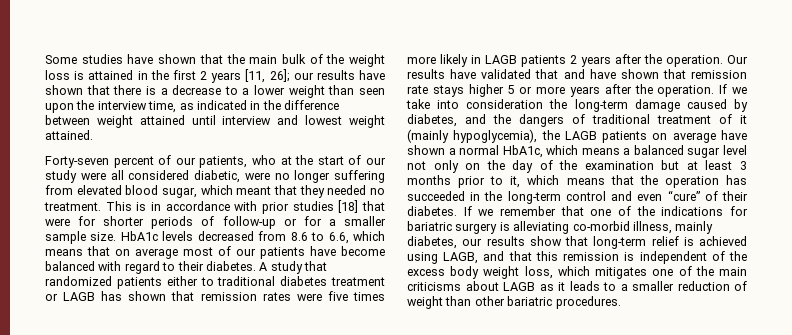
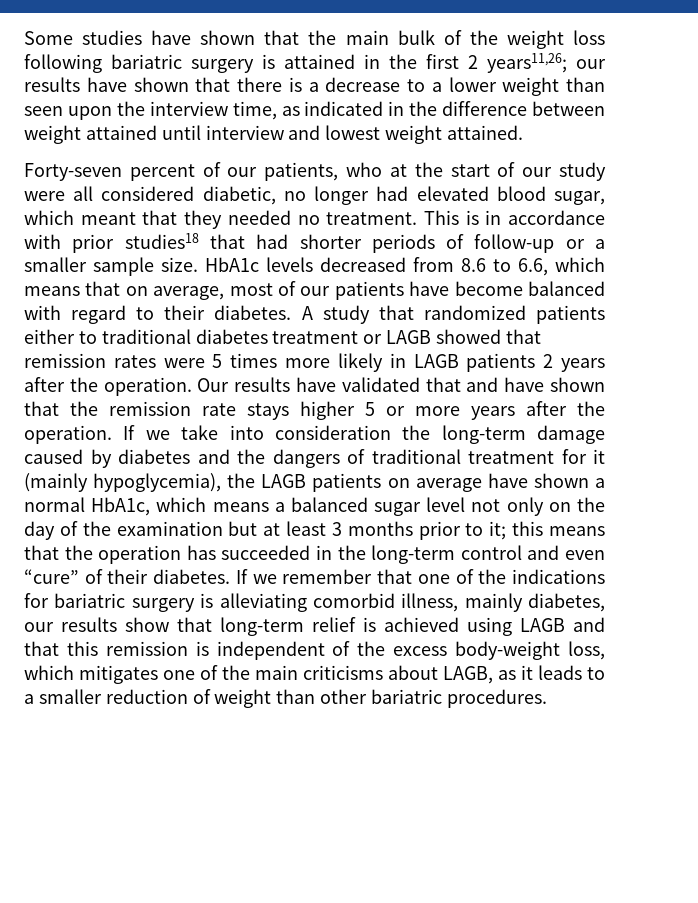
- Some studies have shown that the main bulk of the weight loss is attained in the first 2 years [11, 26]; our results have shown that there is a decrease to a lower weight than seen upon the interview time, as indicated in the difference between weight attained until interview and lowest weight attained.
+ Some studies have shown that the main bulk of the weight loss following bariatric surgery is attained in the first 2 years11,26; our results have shown that there is a decrease to a lower weight than seen upon the interview time, as indicated in the difference between weight attained until interview and lowest weight attained.
- Forty-seven percent of our patients, who at the start of our study were all considered diabetic, were no longer suffering from elevated blood sugar, which meant that they needed no treatment.
+ Forty-seven percent of our patients, who at the start of our study were all considered diabetic, no longer had elevated blood sugar, which meant that they needed no treatment.
- This is in accordance with prior studies [18] that were for shorter periods of follow-up or for a smaller sample size.
+ This is in accordance with prior studies18 that had shorter periods of follow-up or a smaller sample size.
- HbA1c levels decreased from 8.6 to 6.6, which means that on average most of our patients have become balanced with regard to their diabetes.
+ HbA1c levels decreased from 8.6 to 6.6, which means that on average, most of our patients have become balanced with regard to their diabetes.
- A study that randomized patients either to traditional diabetes treatment or LAGB has shown that remission rates were five times more likely in LAGB patients 2 years after the operation.
+ A study that randomized patients either to traditional diabetes treatment or LAGB showed that remission rates were 5 times more likely in LAGB patients 2 years after the operation.
- Our results have validated that and have shown that remission rate stays higher 5 or more years after the operation.
+ Our results have validated that and have shown that the remission rate stays higher 5 or more years after the operation.
- If we take into consideration the long-term damage caused by diabetes, and the dangers of traditional treatment of it (mainly hypoglycemia), the LAGB patients on average have shown a normal HbA1c, which means a balanced sugar level not only on the day of the examination but at least 3 months prior to it, which means that the operation has succeeded in the long-term control and even “cure” of their diabetes.
+ If we take into consideration the long-term damage caused by diabetes and the dangers of traditional treatment for it (mainly hypoglycemia), the LAGB patients on average have shown a normal HbA1c, which means a balanced sugar level not only on the day of the examination but at least 3 months prior to it; this means that the operation has succeeded in the long-term control and even “cure” of their diabetes.
- If we remember that one of the indications for bariatric surgery is alleviating co-morbid illness, mainly diabetes, our results show that long-term relief is achieved using LAGB, and that this remission is independent of the excess body weight loss, which mitigates one of the main criticisms about LAGB as it leads to a smaller reduction of weight than other bariatric procedures.
+ If we remember that one of the indications for bariatric surgery is alleviating comorbid illness, mainly diabetes, our results show that long-term relief is achieved using LAGB and that this remission is independent of the excess body-weight loss, which mitigates one of the main criticisms about LAGB, as it leads to a smaller reduction of weight than other bariatric procedures.

